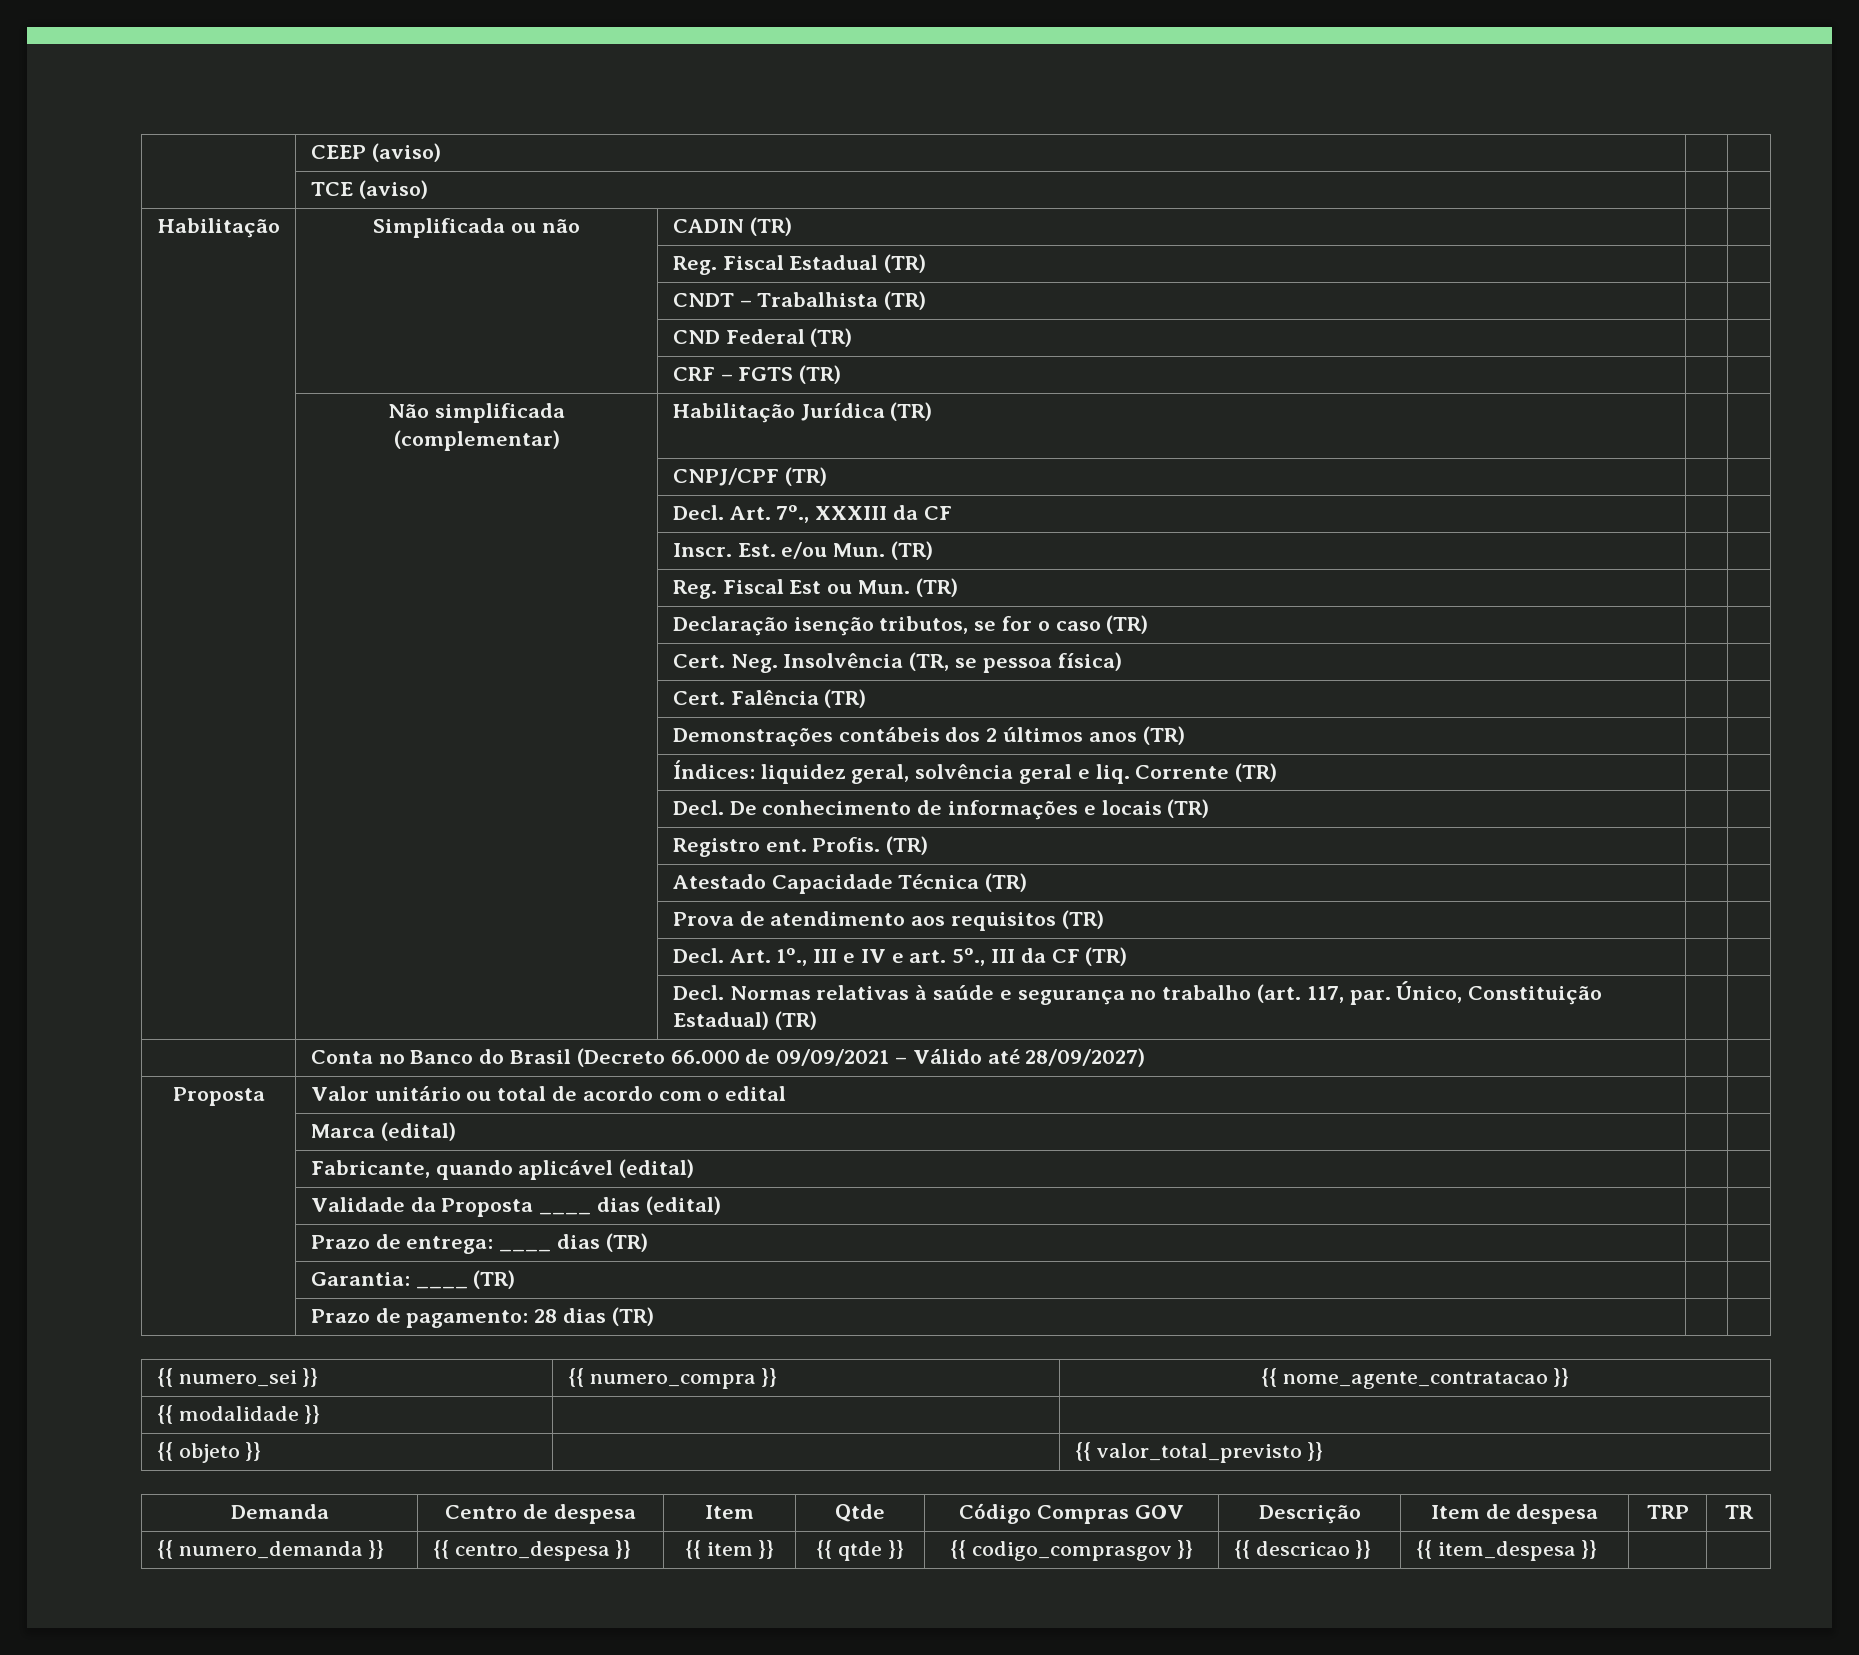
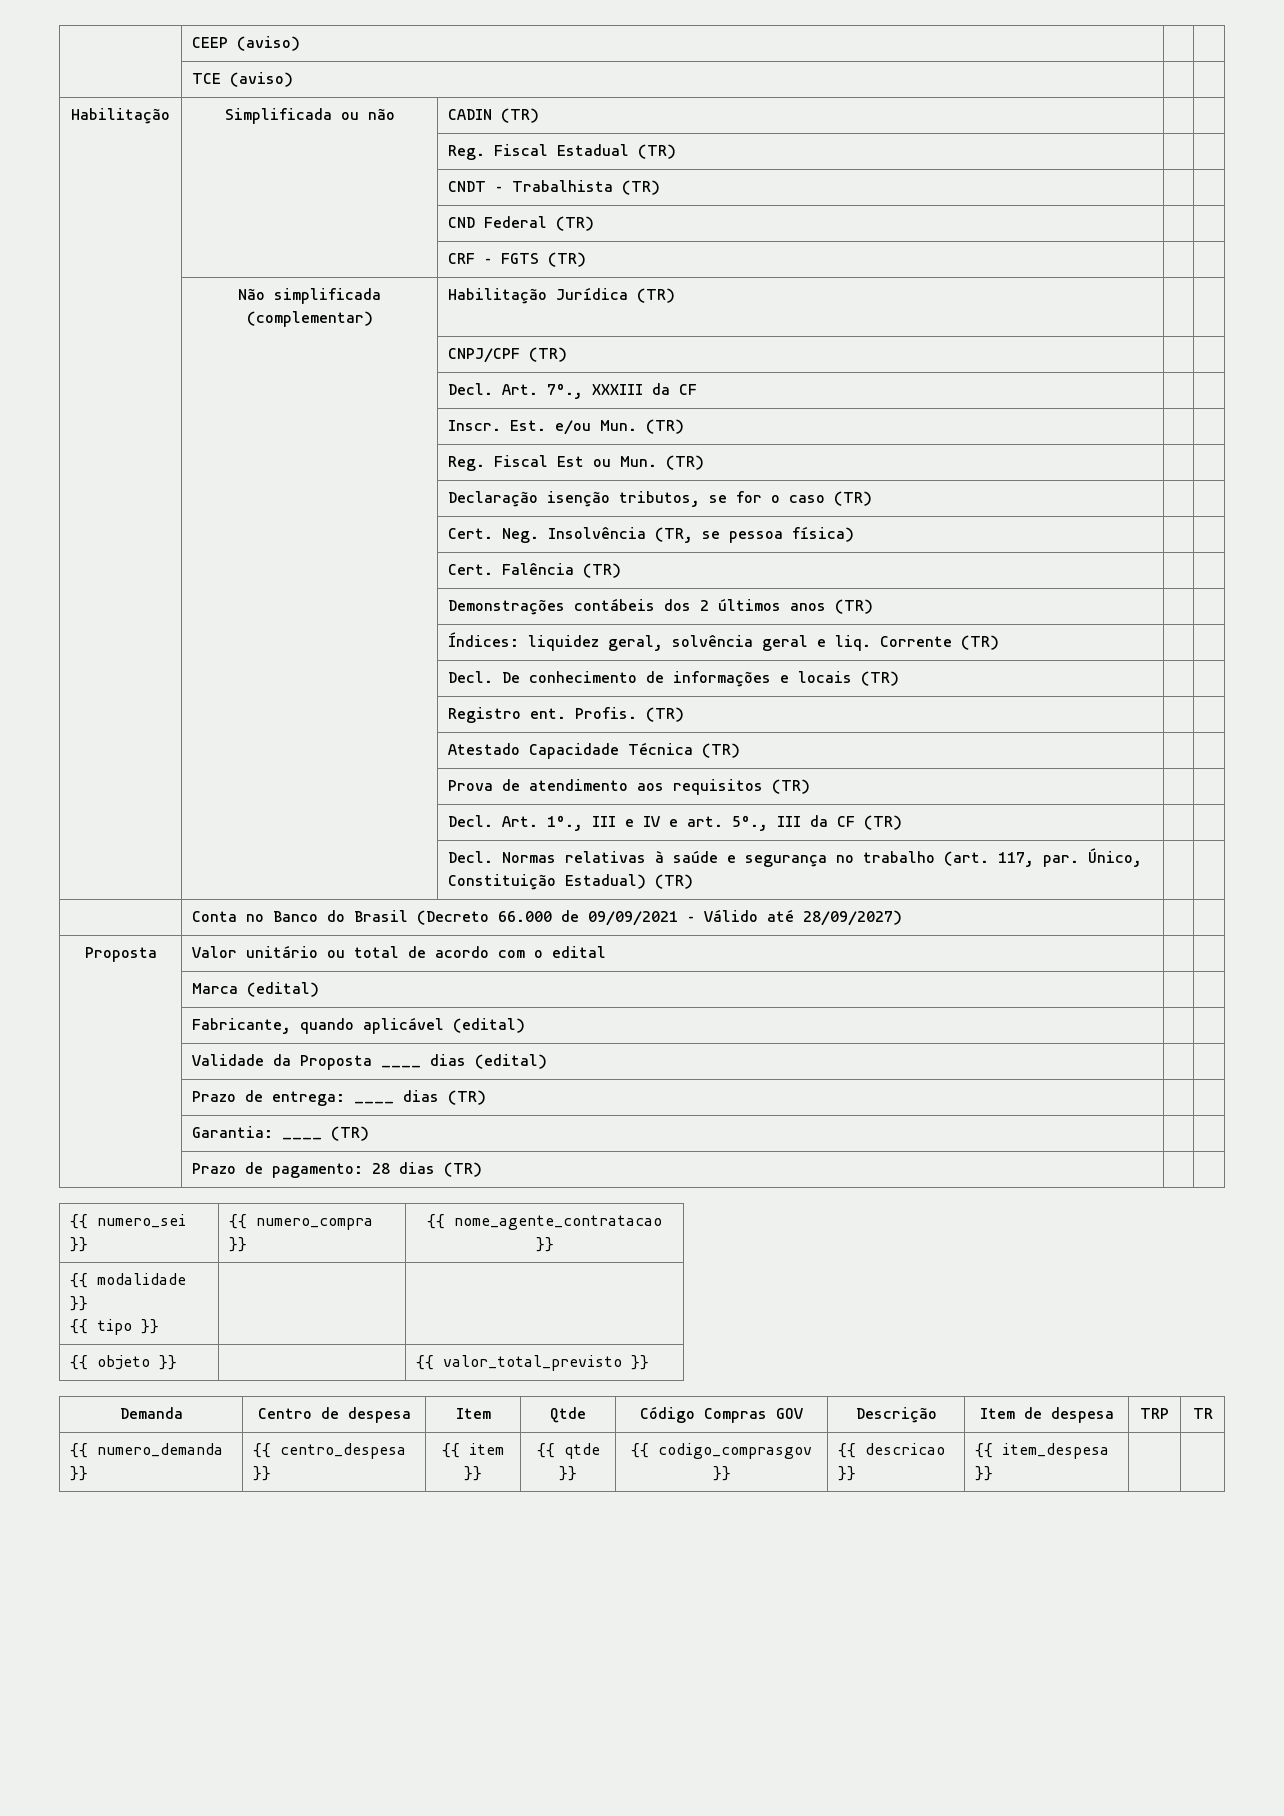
- {{ modalidade }} | |
+ {{ modalidade }}
+ {{ tipo }} | |

